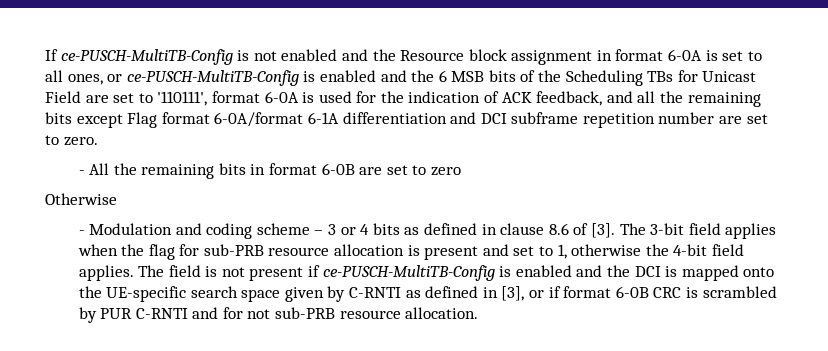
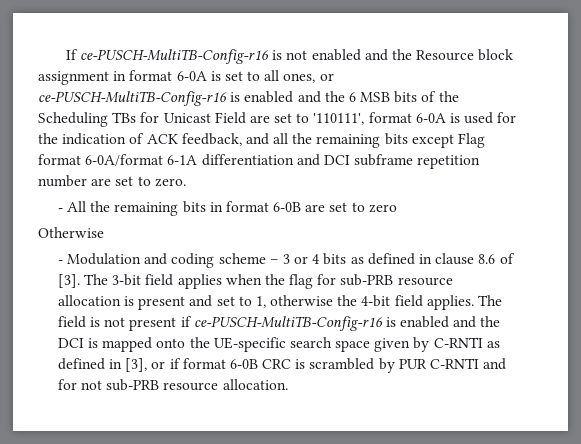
- If ce-PUSCH-MultiTB-Config is not enabled and the Resource block assignment in format 6-0A is set to all ones, or ce-PUSCH-MultiTB-Config is enabled and the 6 MSB bits of the Scheduling TBs for Unicast Field are set to '110111', format 6-0A is used for the indication of ACK feedback, and all the remaining bits except Flag format 6-0A/format 6-1A differentiation and DCI subframe repetition number are set to zero.
+ If ce-PUSCH-MultiTB-Config-r16 is not enabled and the Resource block assignment in format 6-0A is set to all ones, or ce-PUSCH-MultiTB-Config-r16 is enabled and the 6 MSB bits of the Scheduling TBs for Unicast Field are set to '110111', format 6-0A is used for the indication of ACK feedback, and all the remaining bits except Flag format 6-0A/format 6-1A differentiation and DCI subframe repetition number are set to zero.
- The field is not present if ce-PUSCH-MultiTB-Config is enabled and the DCI is mapped onto the UE-specific search space given by C-RNTI as defined in [3], or if format 6-0B CRC is scrambled by PUR C-RNTI and for not sub-PRB resource allocation.
+ The field is not present if ce-PUSCH-MultiTB-Config-r16 is enabled and the DCI is mapped onto the UE-specific search space given by C-RNTI as defined in [3], or if format 6-0B CRC is scrambled by PUR C-RNTI and for not sub-PRB resource allocation.

